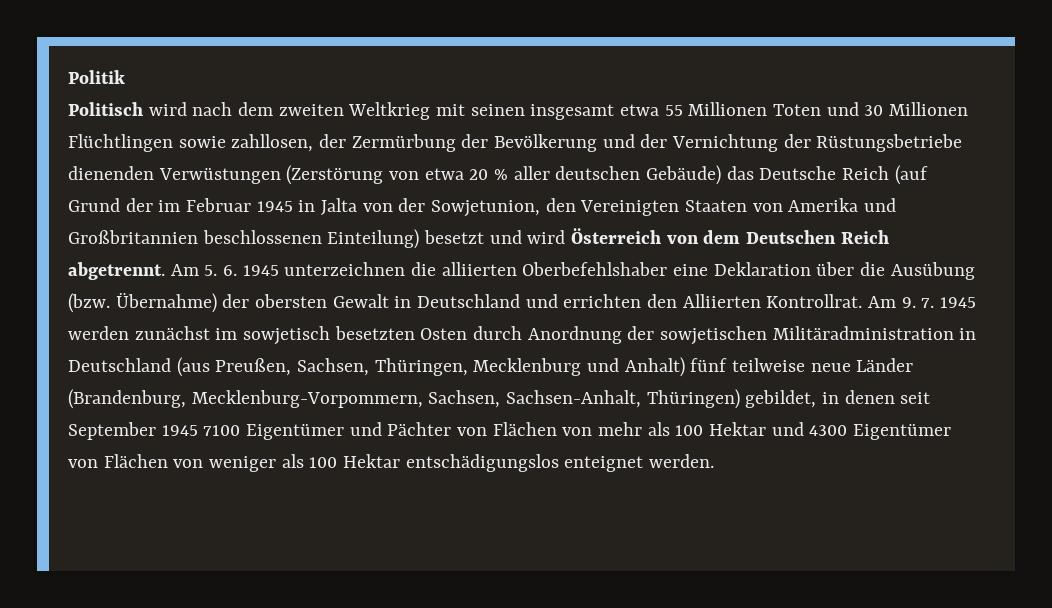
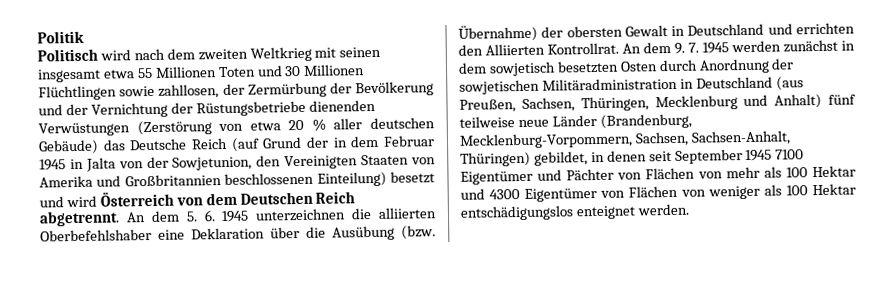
- Politisch wird nach dem zweiten Weltkrieg mit seinen insgesamt etwa 55 Millionen Toten und 30 Millionen Flüchtlingen sowie zahllosen, der Zermürbung der Bevölkerung und der Vernichtung der Rüstungsbetriebe dienenden Verwüstungen (Zerstörung von etwa 20 % aller deutschen Gebäude) das Deutsche Reich (auf Grund der im Februar 1945 in Jalta von der Sowjetunion, den Vereinigten Staaten von Amerika und Großbritannien beschlossenen Einteilung) besetzt und wird Österreich von dem Deutschen Reich abgetrennt.
+ Politisch wird nach dem zweiten Weltkrieg mit seinen insgesamt etwa 55 Millionen Toten und 30 Millionen Flüchtlingen sowie zahllosen, der Zermürbung der Bevölkerung und der Vernichtung der Rüstungsbetriebe dienenden Verwüstungen (Zerstörung von etwa 20 % aller deutschen Gebäude) das Deutsche Reich (auf Grund der in dem Februar 1945 in Jalta von der Sowjetunion, den Vereinigten Staaten von Amerika und Großbritannien beschlossenen Einteilung) besetzt und wird Österreich von dem Deutschen Reich abgetrennt.
- Am 5. 6. 1945 unterzeichnen die alliierten Oberbefehlshaber eine Deklaration über die Ausübung (bzw. Übernahme) der obersten Gewalt in Deutschland und errichten den Alliierten Kontrollrat.
+ An dem 5. 6. 1945 unterzeichnen die alliierten Oberbefehlshaber eine Deklaration über die Ausübung (bzw. Übernahme) der obersten Gewalt in Deutschland und errichten den Alliierten Kontrollrat.
- Am 9. 7. 1945 werden zunächst im sowjetisch besetzten Osten durch Anordnung der sowjetischen Militäradministration in Deutschland (aus Preußen, Sachsen, Thüringen, Mecklenburg und Anhalt) fünf teilweise neue Länder (Brandenburg, Mecklenburg-Vorpommern, Sachsen, Sachsen-Anhalt, Thüringen) gebildet, in denen seit September 1945 7100 Eigentümer und Pächter von Flächen von mehr als 100 Hektar und 4300 Eigentümer von Flächen von weniger als 100 Hektar entschädigungslos enteignet werden.
+ An dem 9. 7. 1945 werden zunächst in dem sowjetisch besetzten Osten durch Anordnung der sowjetischen Militäradministration in Deutschland (aus Preußen, Sachsen, Thüringen, Mecklenburg und Anhalt) fünf teilweise neue Länder (Brandenburg, Mecklenburg-Vorpommern, Sachsen, Sachsen-Anhalt, Thüringen) gebildet, in denen seit September 1945 7100 Eigentümer und Pächter von Flächen von mehr als 100 Hektar und 4300 Eigentümer von Flächen von weniger als 100 Hektar entschädigungslos enteignet werden.

